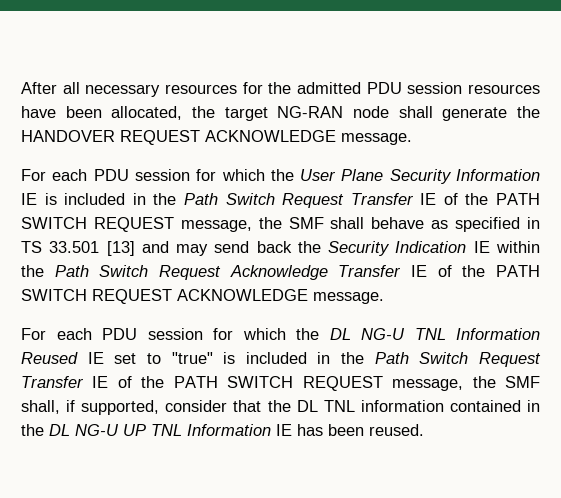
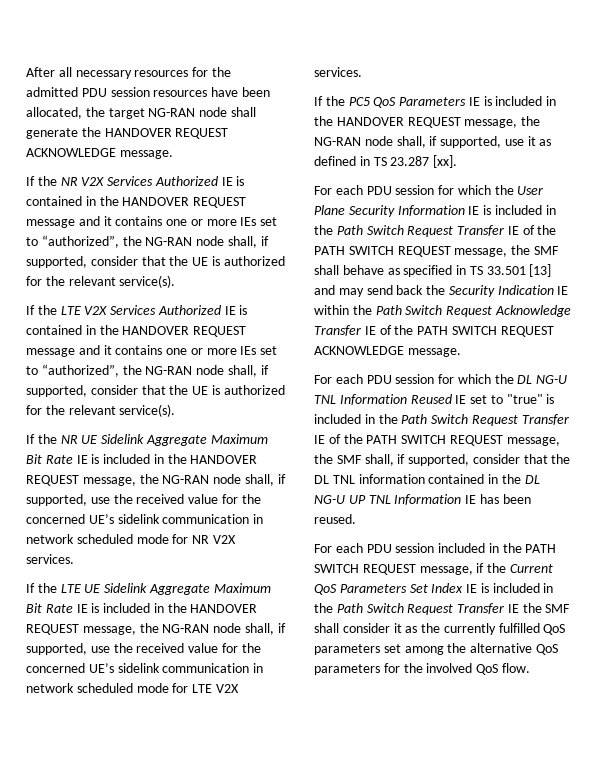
+ If the NR V2X Services Authorized IE is contained in the HANDOVER REQUEST message and it contains one or more IEs set to “authorized”, the NG-RAN node shall, if supported, consider that the UE is authorized for the relevant service(s).
+ If the LTE V2X Services Authorized IE is contained in the HANDOVER REQUEST message and it contains one or more IEs set to “authorized”, the NG-RAN node shall, if supported, consider that the UE is authorized for the relevant service(s).
+ If the NR UE Sidelink Aggregate Maximum Bit Rate IE is included in the HANDOVER REQUEST message, the NG-RAN node shall, if supported, use the received value for the concerned UE’s sidelink communication in network scheduled mode for NR V2X services.
+ If the LTE UE Sidelink Aggregate Maximum Bit Rate IE is included in the HANDOVER REQUEST message, the NG-RAN node shall, if supported, use the received value for the concerned UE’s sidelink communication in network scheduled mode for LTE V2X services.
+ If the PC5 QoS Parameters IE is included in the HANDOVER REQUEST message, the NG-RAN node shall, if supported, use it as defined in TS 23.287 [xx].
+ For each PDU session included in the PATH SWITCH REQUEST message, if the Current QoS Parameters Set Index IE is included in the Path Switch Request Transfer IE the SMF shall consider it as the currently fulfilled QoS parameters set among the alternative QoS parameters for the involved QoS flow.

